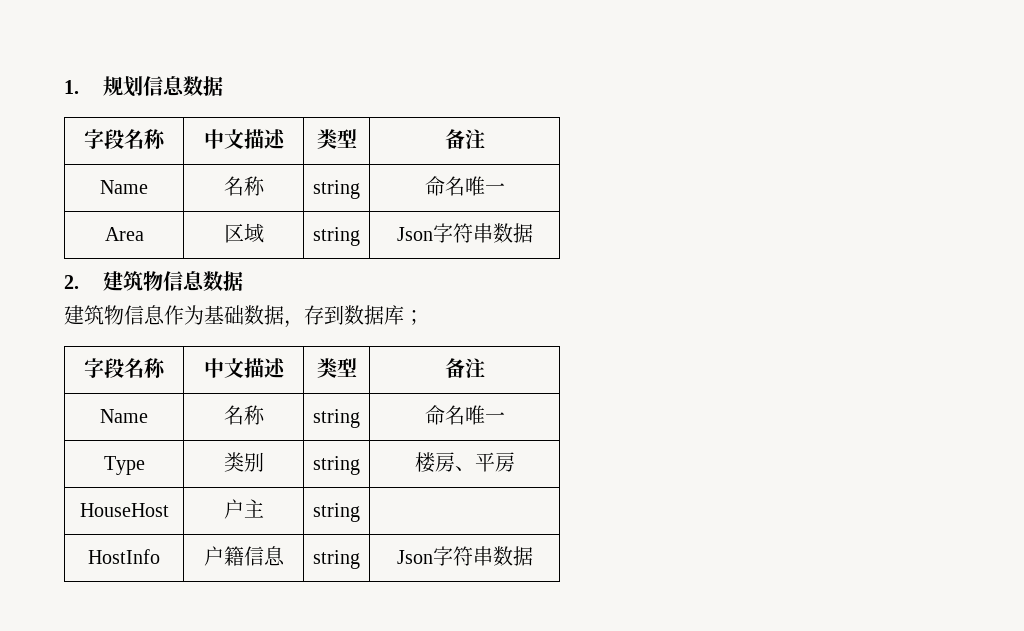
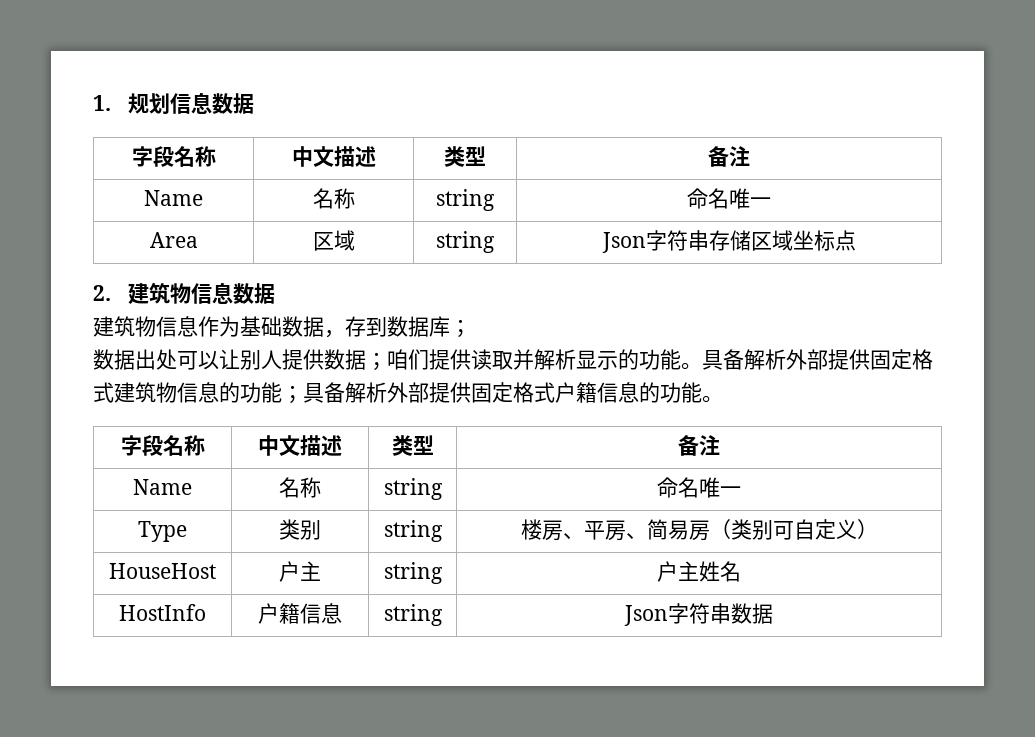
- Area | 区域 | string | Json字符串数据
+ Area | 区域 | string | Json字符串存储区域坐标点
+ 数据出处可以让别人提供数据；咱们提供读取并解析显示的功能。具备解析外部提供固定格式建筑物信息的功能；具备解析外部提供固定格式户籍信息的功能。
- Type | 类别 | string | 楼房、平房
+ Type | 类别 | string | 楼房、平房、简易房（类别可自定义）
- HouseHost | 户主 | string |
+ HouseHost | 户主 | string | 户主姓名

